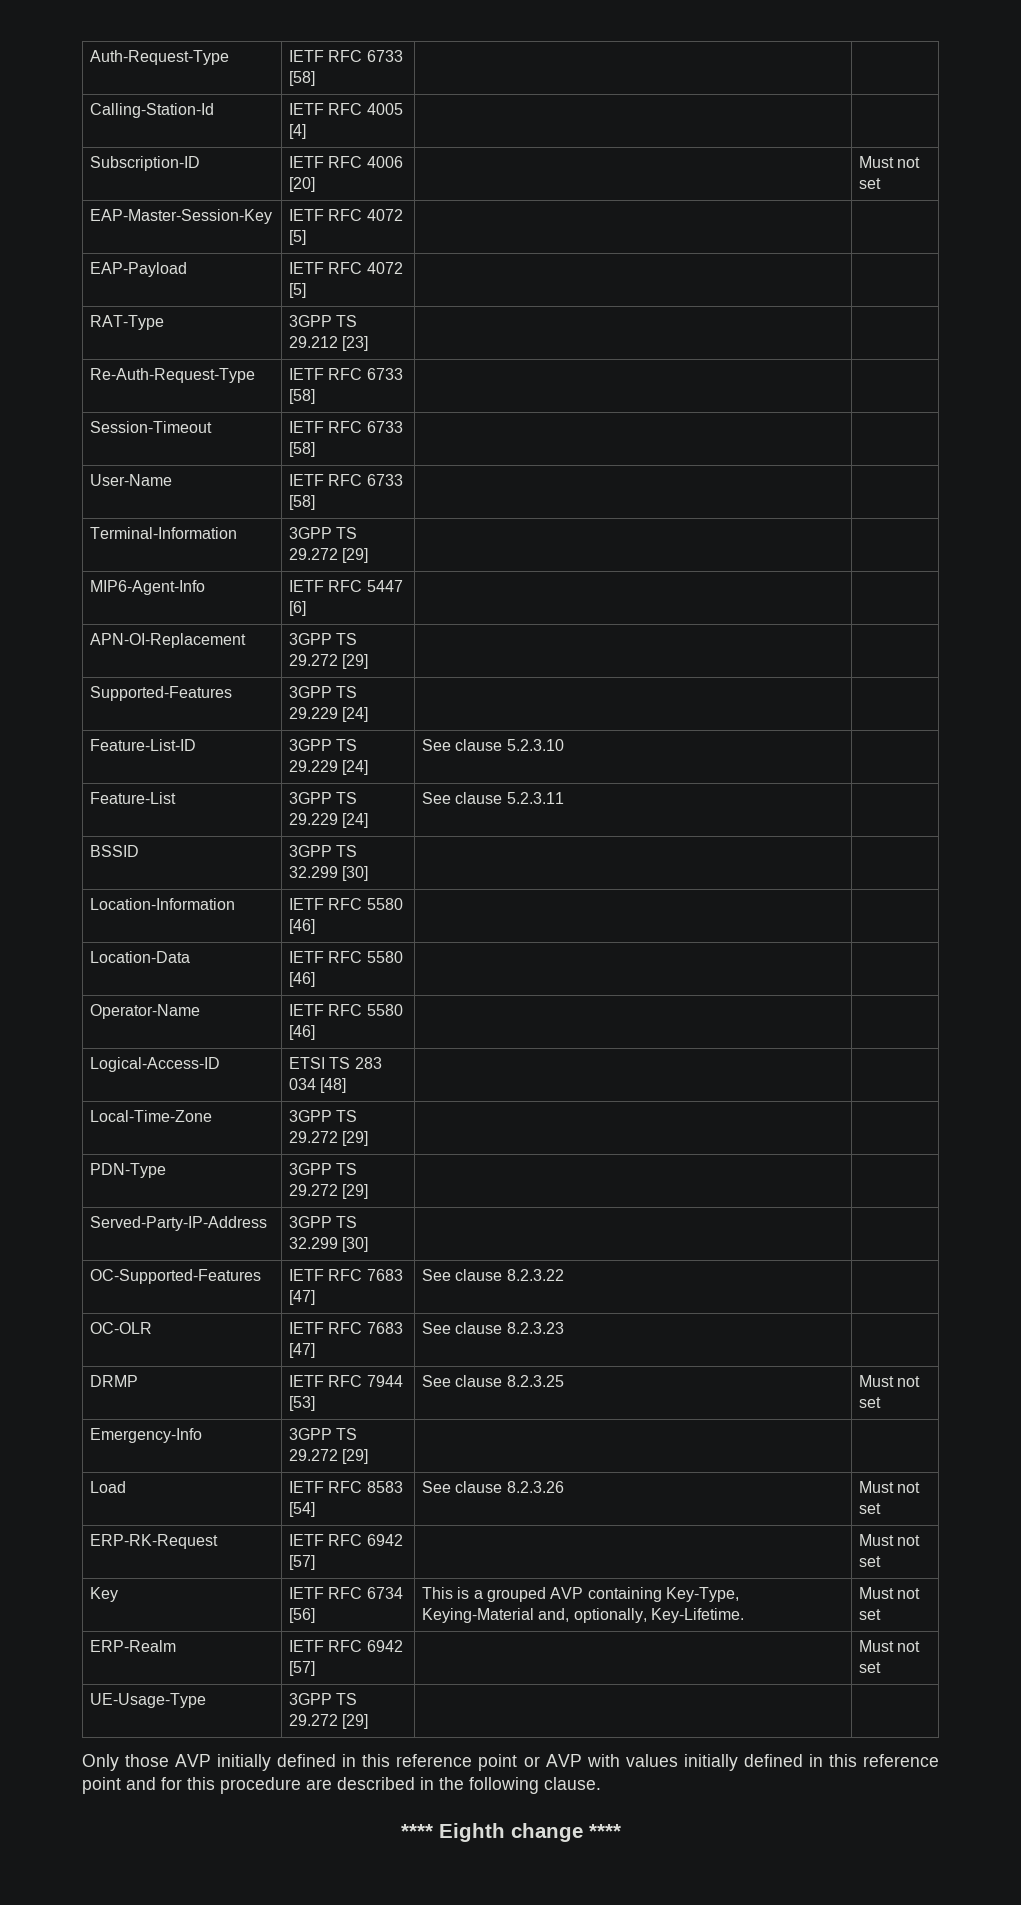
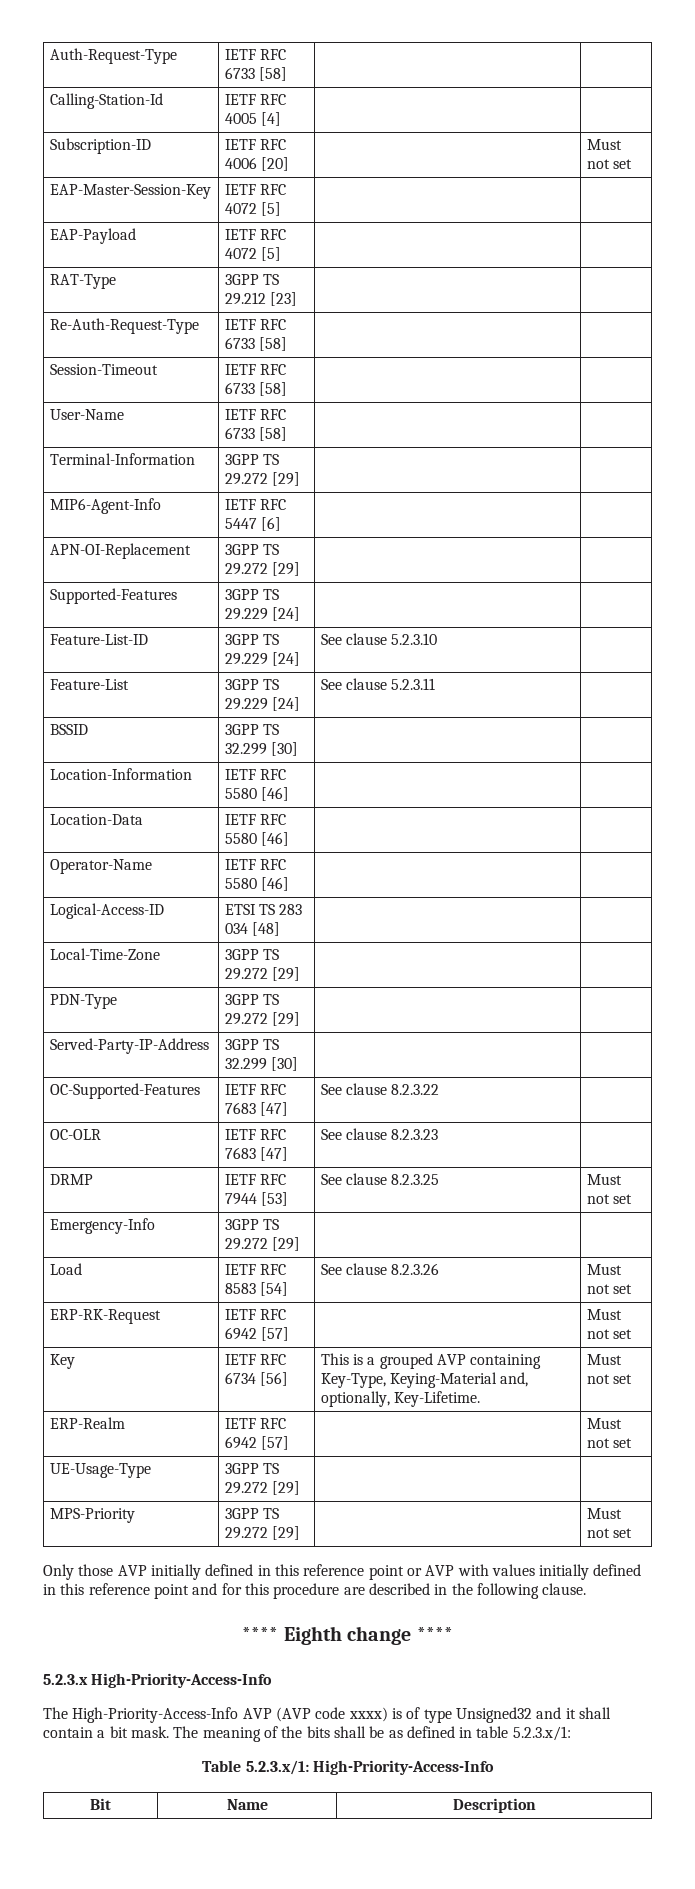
+ MPS-Priority | 3GPP TS 29.272 [29] | | Must not set
+ 5.2.3.x High-Priority-Access-Info
+ The High-Priority-Access-Info AVP (AVP code xxxx) is of type Unsigned32 and it shall contain a bit mask. The meaning of the bits shall be as defined in table 5.2.3.x/1:
+ Table 5.2.3.x/1: High-Priority-Access-Info
+ Bit | Name | Description

